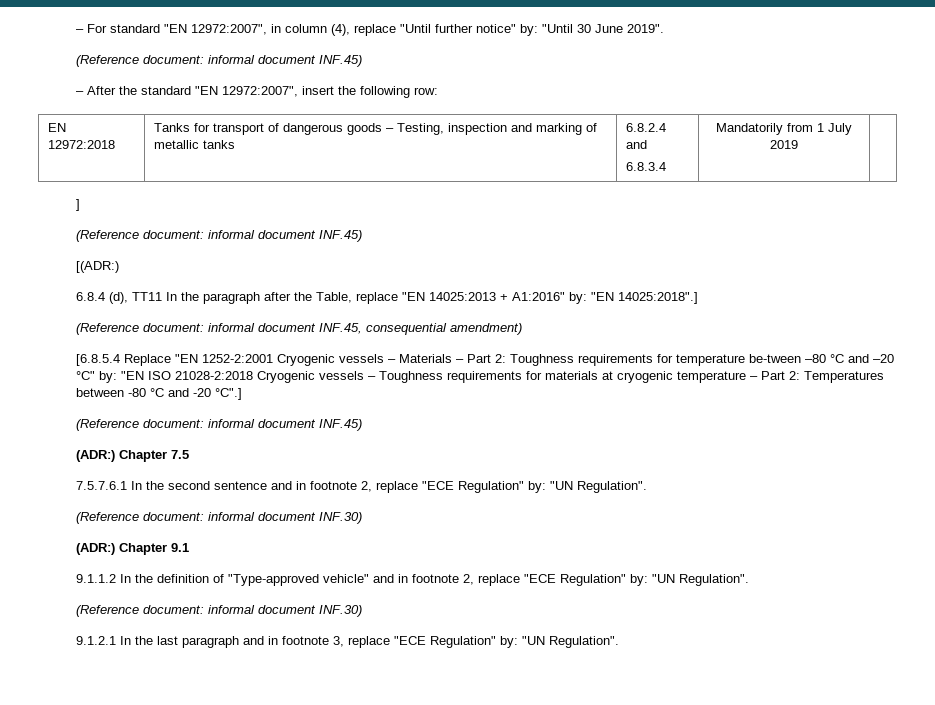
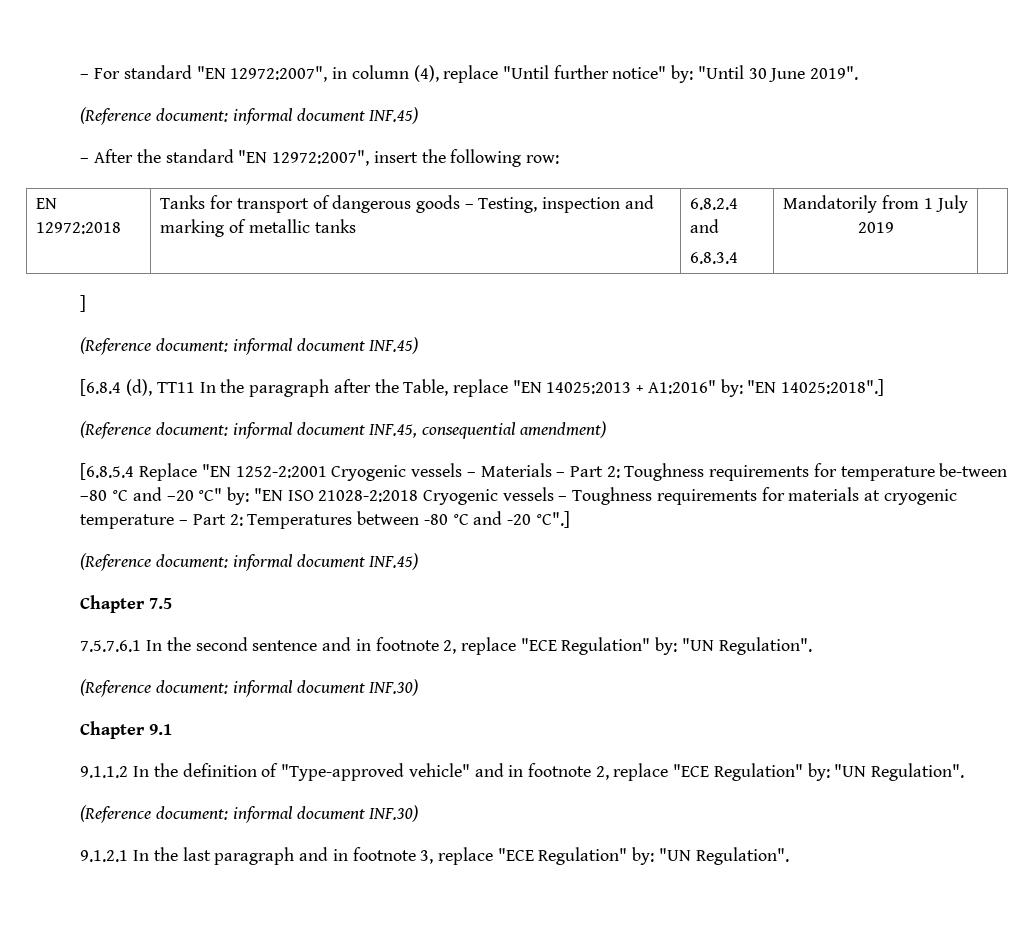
- [(ADR:)
- 6.8.4 (d), TT11 In the paragraph after the Table, replace "EN 14025:2013 + A1:2016" by: "EN 14025:2018".]
+ [6.8.4 (d), TT11 In the paragraph after the Table, replace "EN 14025:2013 + A1:2016" by: "EN 14025:2018".]
- (ADR:) Chapter 7.5
+ Chapter 7.5
- (ADR:) Chapter 9.1
+ Chapter 9.1

